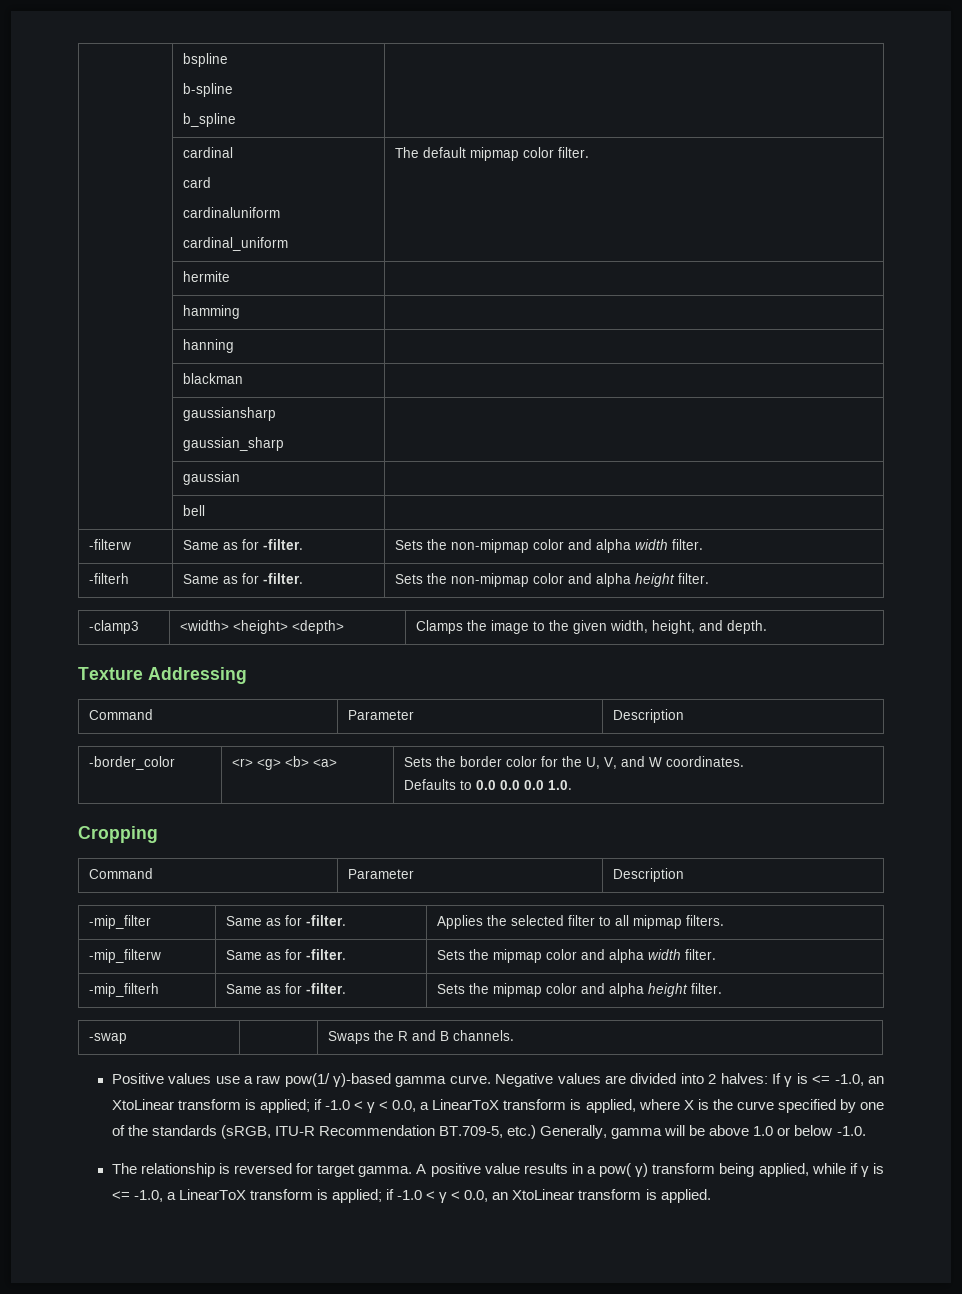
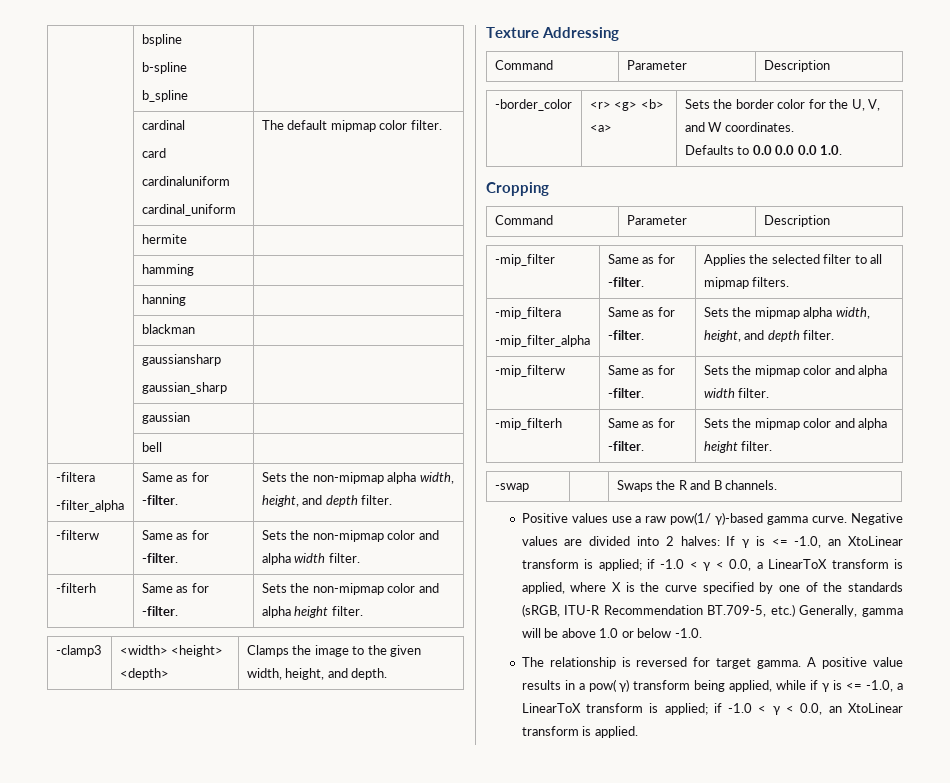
+ -filtera
+ -filter_alpha | Same as for -filter. | Sets the non-mipmap alpha width, height, and depth filter.
+ -mip_filtera
+ -mip_filter_alpha | Same as for -filter. | Sets the mipmap alpha width, height, and depth filter.

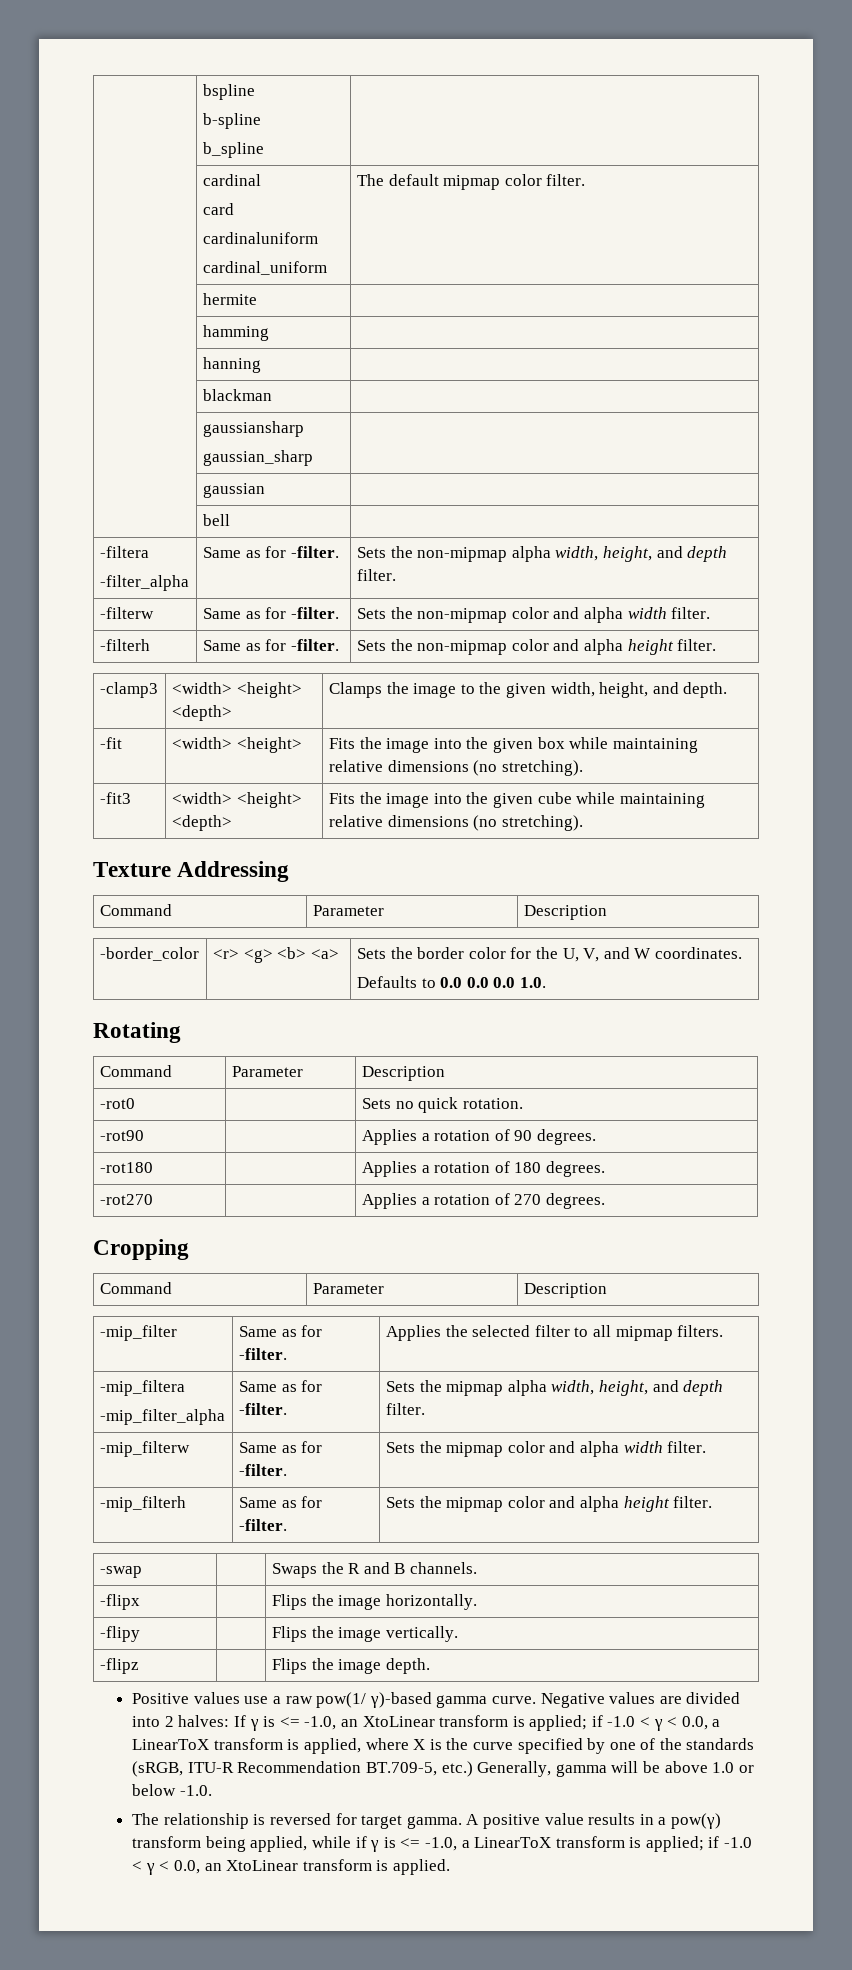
+ -fit | <width> <height> | Fits the image into the given box while maintaining relative dimensions (no stretching).
+ -fit3 | <width> <height> <depth> | Fits the image into the given cube while maintaining relative dimensions (no stretching).
+ Rotating
+ Command | Parameter | Description
+ -rot0 | | Sets no quick rotation.
+ -rot90 | | Applies a rotation of 90 degrees.
+ -rot180 | | Applies a rotation of 180 degrees.
+ -rot270 | | Applies a rotation of 270 degrees.
+ -flipx | | Flips the image horizontally.
+ -flipy | | Flips the image vertically.
+ -flipz | | Flips the image depth.
- A positive value results in a pow( γ) transform being applied, while if γ is <= -1.0, a LinearToX transform is applied; if -1.0 < γ < 0.0, an XtoLinear transform is applied.
+ A positive value results in a pow(γ) transform being applied, while if γ is <= -1.0, a LinearToX transform is applied; if -1.0 < γ < 0.0, an XtoLinear transform is applied.

